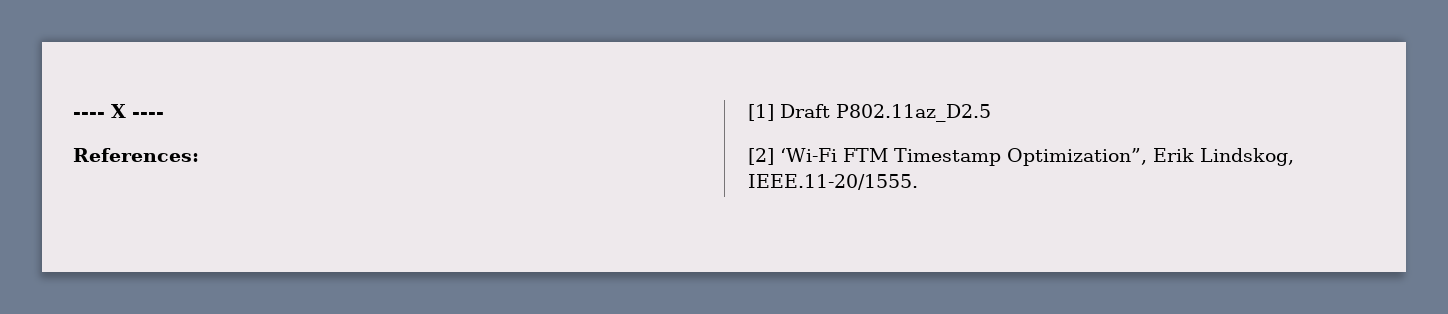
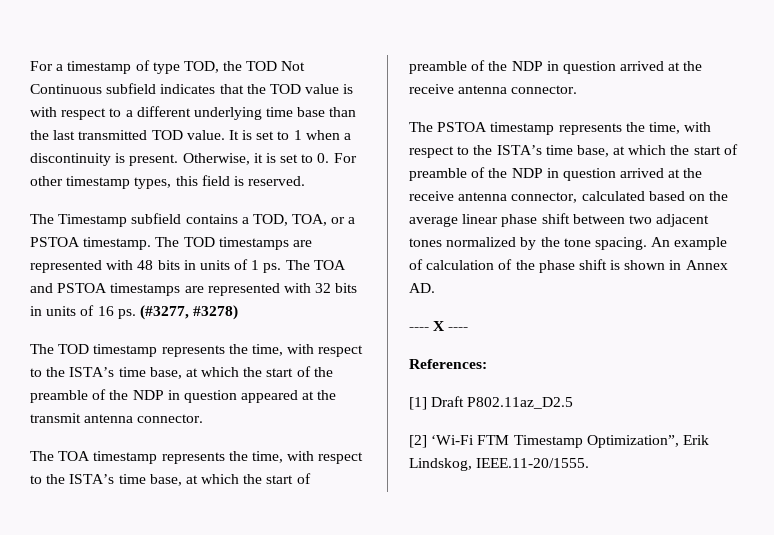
+ For a timestamp of type TOD, the TOD Not Continuous subfield indicates that the TOD value is with respect to a different underlying time base than the last transmitted TOD value. It is set to 1 when a discontinuity is present. Otherwise, it is set to 0. For other timestamp types, this field is reserved.
+ The Timestamp subfield contains a TOD, TOA, or a PSTOA timestamp. The TOD timestamps are represented with 48 bits in units of 1 ps. The TOA and PSTOA timestamps are represented with 32 bits in units of 16 ps. (#3277, #3278)
+ The TOD timestamp represents the time, with respect to the ISTA’s time base, at which the start of the preamble of the NDP in question appeared at the transmit antenna connector.
+ The TOA timestamp represents the time, with respect to the ISTA’s time base, at which the start of preamble of the NDP in question arrived at the receive antenna connector.
+ The PSTOA timestamp represents the time, with respect to the ISTA’s time base, at which the start of preamble of the NDP in question arrived at the receive antenna connector, calculated based on the average linear phase shift between two adjacent tones normalized by the tone spacing. An example of calculation of the phase shift is shown in Annex AD.

